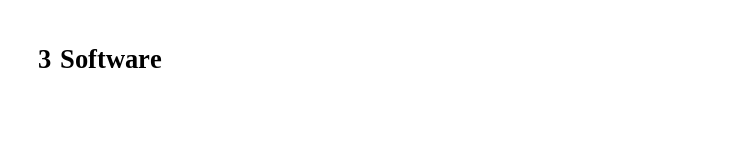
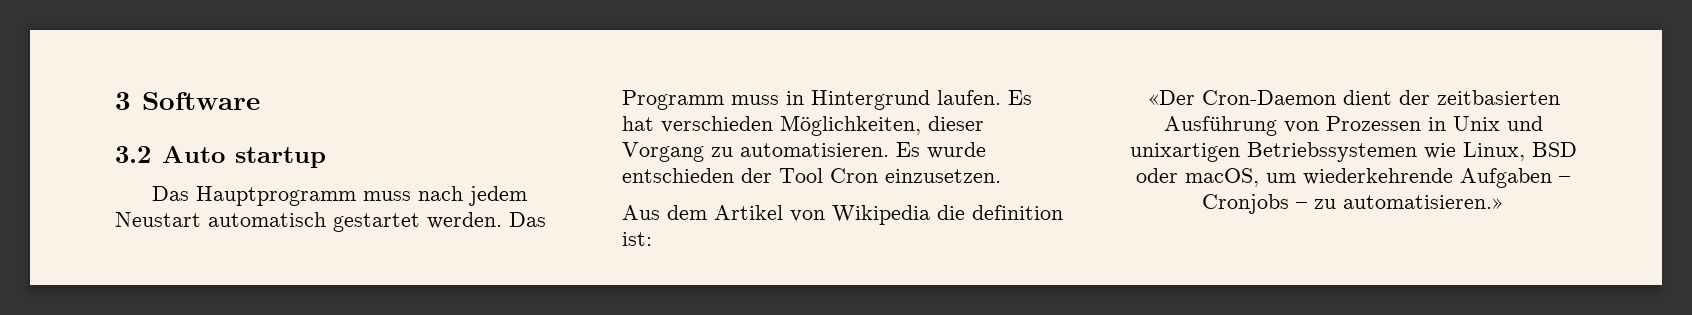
+ 3.2 Auto startup
+ Das Hauptprogramm muss nach jedem Neustart automatisch gestartet werden. Das Programm muss in Hintergrund laufen. Es hat verschieden Möglichkeiten, dieser Vorgang zu automatisieren. Es wurde entschieden der Tool Cron einzusetzen.
+ Aus dem Artikel von Wikipedia die definition ist:
+ «Der Cron-Daemon dient der zeitbasierten Ausführung von Prozessen in Unix und unixartigen Betriebssystemen wie Linux, BSD oder macOS, um wiederkehrende Aufgaben – Cronjobs – zu automatisieren.»

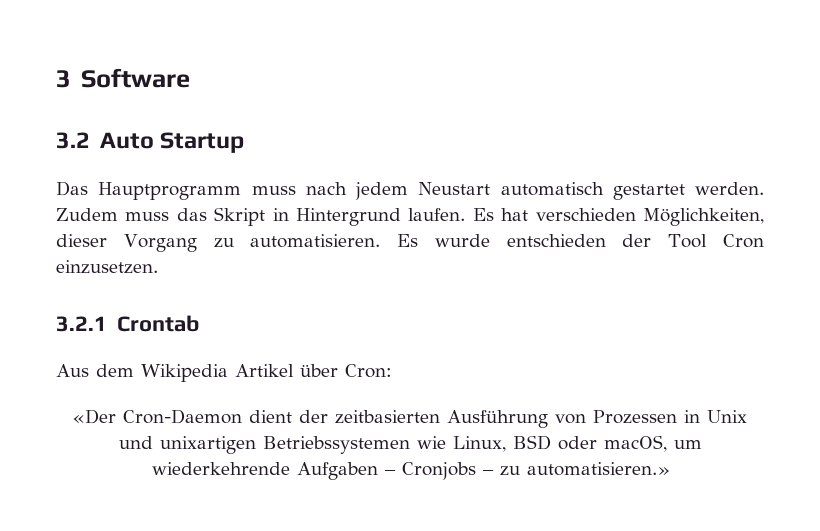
- 3.2 Auto startup
+ 3.2 Auto Startup
- Das Programm muss in Hintergrund laufen.
+ Zudem muss das Skript in Hintergrund laufen.
+ 3.2.1 Crontab
- Aus dem Artikel von Wikipedia die definition ist:
+ Aus dem Wikipedia Artikel über Cron:

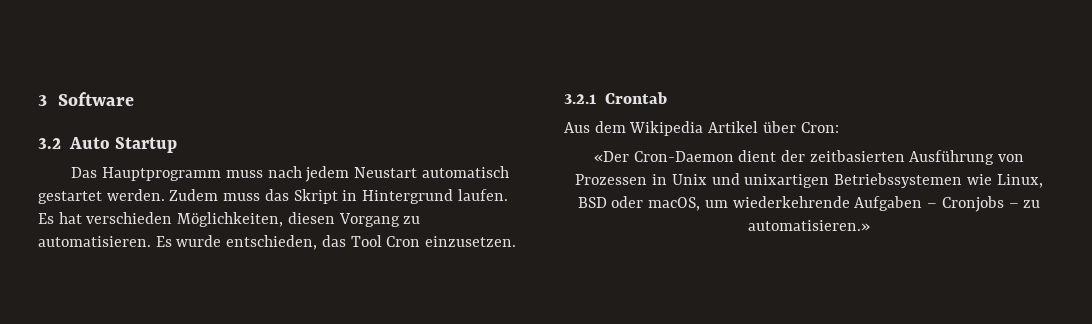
- Es hat verschieden Möglichkeiten, dieser Vorgang zu automatisieren.
+ Es hat verschieden Möglichkeiten, diesen Vorgang zu automatisieren.
- Es wurde entschieden der Tool Cron einzusetzen.
+ Es wurde entschieden, das Tool Cron einzusetzen.

